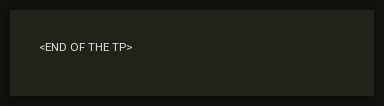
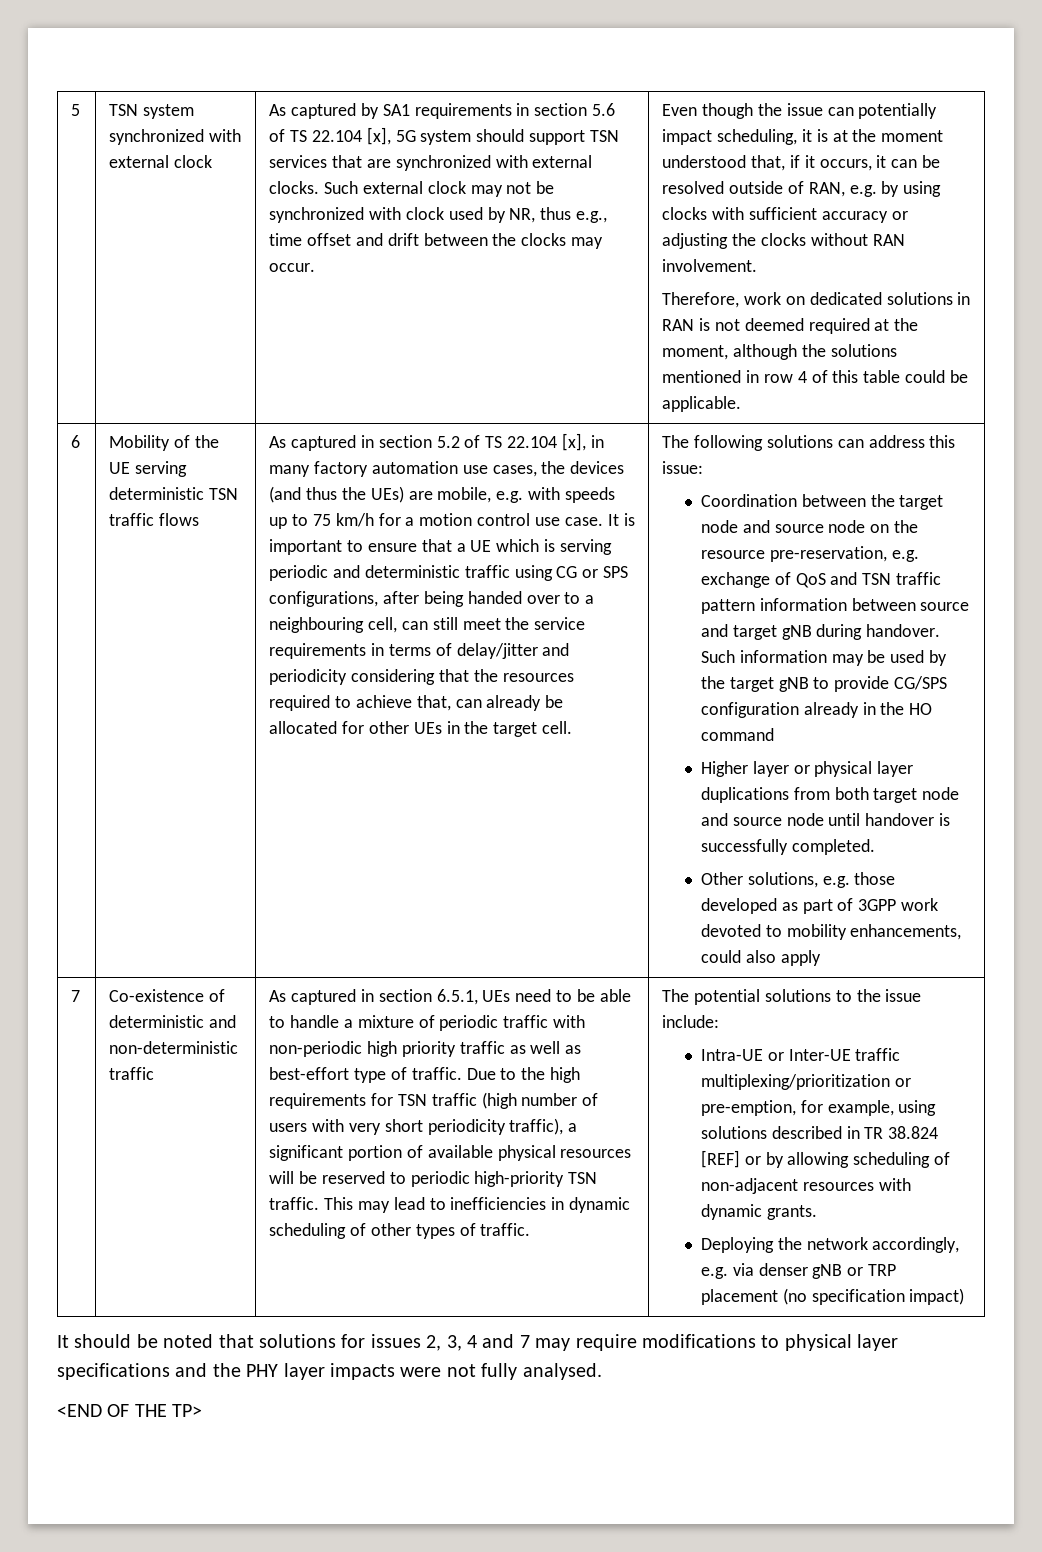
+ 5 | TSN system synchronized with external clock | As captured by SA1 requirements in section 5.6 of TS 22.104 [x], 5G system should support TSN services that are synchronized with external clocks. Such external clock may not be synchronized with clock used by NR, thus e.g., time offset and drift between the clocks may occur. | Even though the issue can potentially impact scheduling, it is at the moment understood that, if it occurs, it can be resolved outside of RAN, e.g. by using clocks with sufficient accuracy or adjusting the clocks without RAN involvement.
+ Therefore, work on dedicated solutions in RAN is not deemed required at the moment, although the solutions mentioned in row 4 of this table could be applicable.
+ 6 | Mobility of the UE serving deterministic TSN traffic flows | As captured in section 5.2 of TS 22.104 [x], in many factory automation use cases, the devices (and thus the UEs) are mobile, e.g. with speeds up to 75 km/h for a motion control use case. It is important to ensure that a UE which is serving periodic and deterministic traffic using CG or SPS configurations, after being handed over to a neighbouring cell, can still meet the service requirements in terms of delay/jitter and periodicity considering that the resources required to achieve that, can already be allocated for other UEs in the target cell. | The following solutions can address this issue:
+ Coordination between the target node and source node on the resource pre-reservation, e.g. exchange of QoS and TSN traffic pattern information between source and target gNB during handover. Such information may be used by the target gNB to provide CG/SPS configuration already in the HO command
+ Higher layer or physical layer duplications from both target node and source node until handover is successfully completed.
+ Other solutions, e.g. those developed as part of 3GPP work devoted to mobility enhancements, could also apply
+ 7 | Co-existence of deterministic and non-deterministic traffic | As captured in section 6.5.1, UEs need to be able to handle a mixture of periodic traffic with non-periodic high priority traffic as well as best-effort type of traffic. Due to the high requirements for TSN traffic (high number of users with very short periodicity traffic), a significant portion of available physical resources will be reserved to periodic high-priority TSN traffic. This may lead to inefficiencies in dynamic scheduling of other types of traffic. | The potential solutions to the issue include:
+ Intra-UE or Inter-UE traffic multiplexing/prioritization or pre-emption, for example, using solutions described in TR 38.824 [REF] or by allowing scheduling of non-adjacent resources with dynamic grants.
+ Deploying the network accordingly, e.g. via denser gNB or TRP placement (no specification impact)
+ It should be noted that solutions for issues 2, 3, 4 and 7 may require modifications to physical layer specifications and the PHY layer impacts were not fully analysed.

